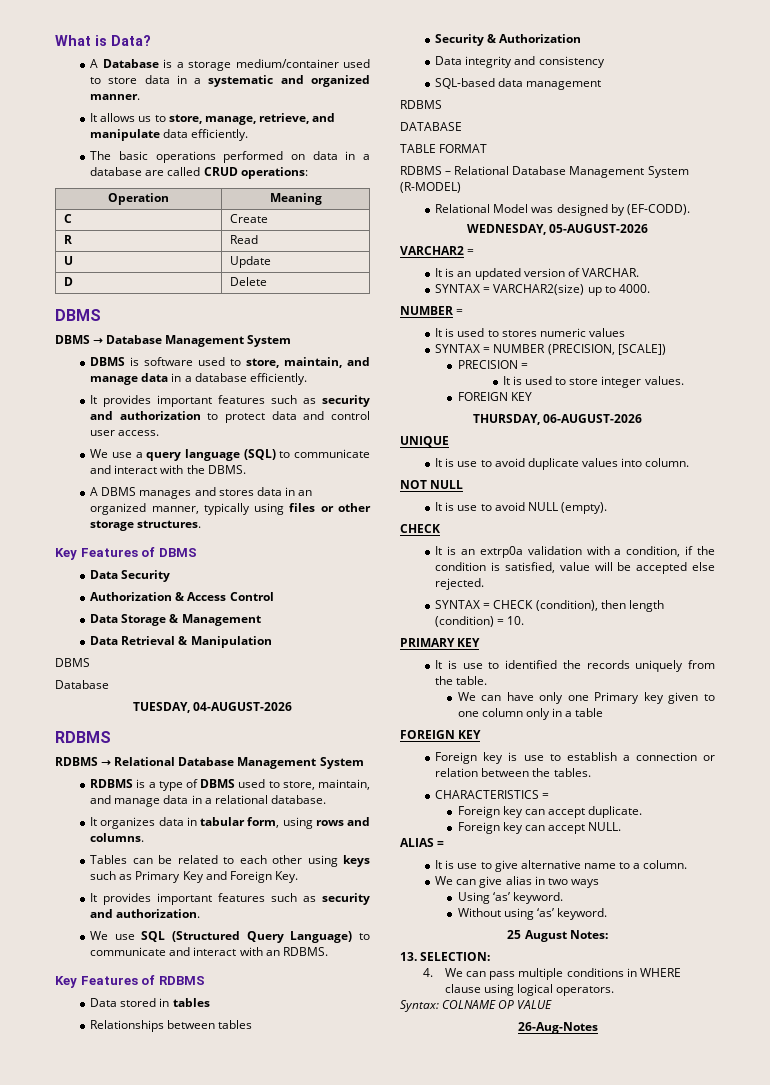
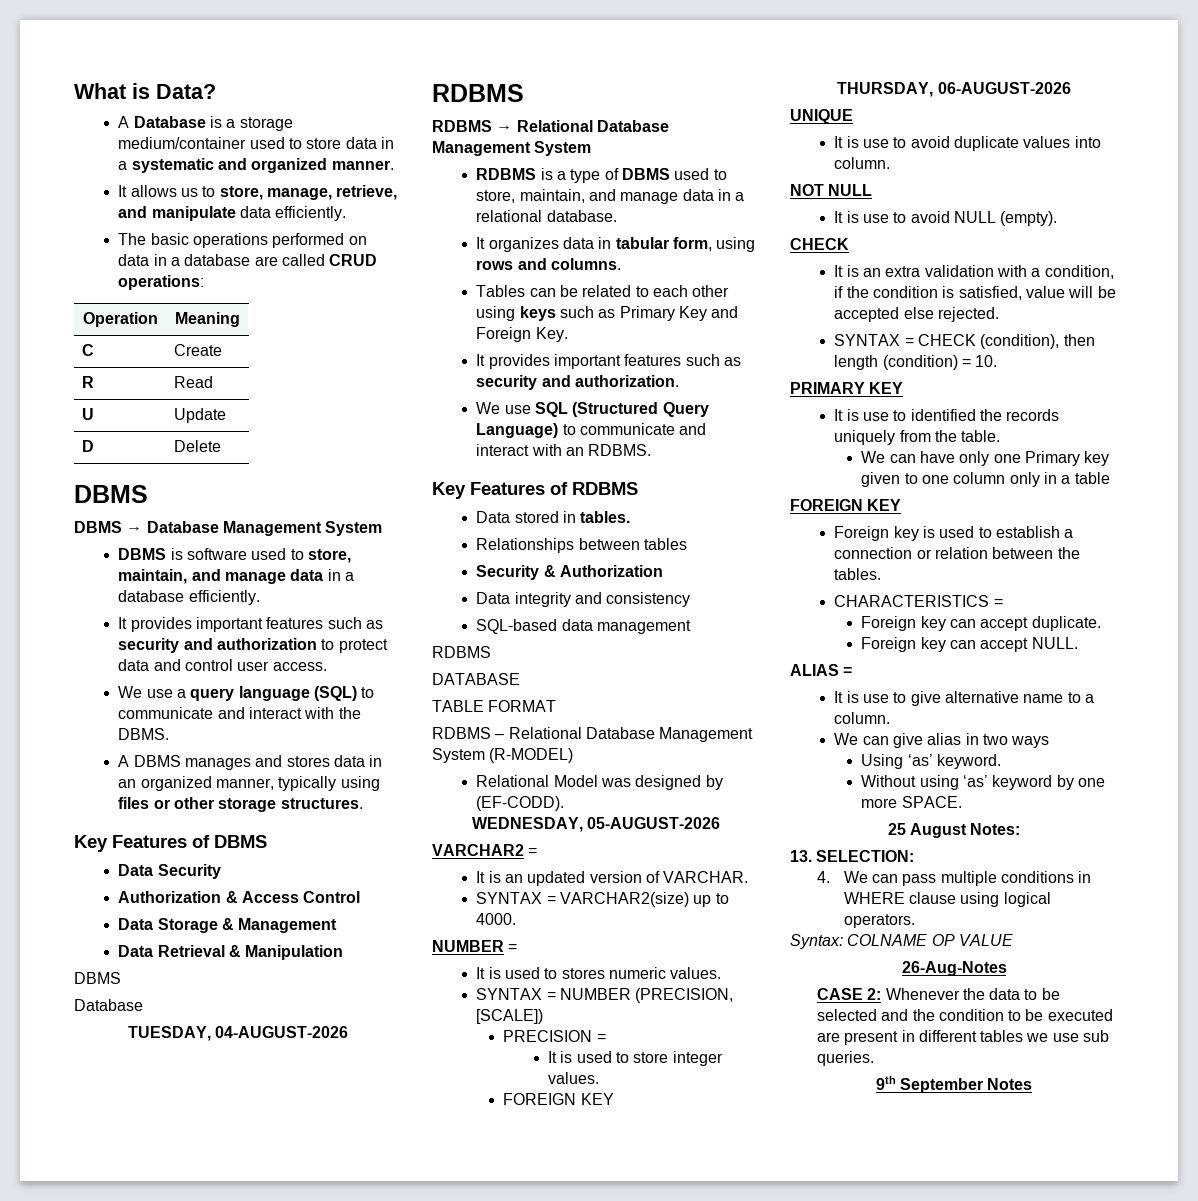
- Data stored in tables
+ Data stored in tables.
- It is used to stores numeric values
+ It is used to stores numeric values.
- It is an extrp0a validation with a condition, if the condition is satisfied, value will be accepted else rejected.
+ It is an extra validation with a condition, if the condition is satisfied, value will be accepted else rejected.
- Foreign key is use to establish a connection or relation between the tables.
+ Foreign key is used to establish a connection or relation between the tables.
- Without using ‘as’ keyword.
+ Without using ‘as’ keyword by one more SPACE.
+ CASE 2: Whenever the data to be selected and the condition to be executed are present in different tables we use sub queries.
+ 9th September Notes

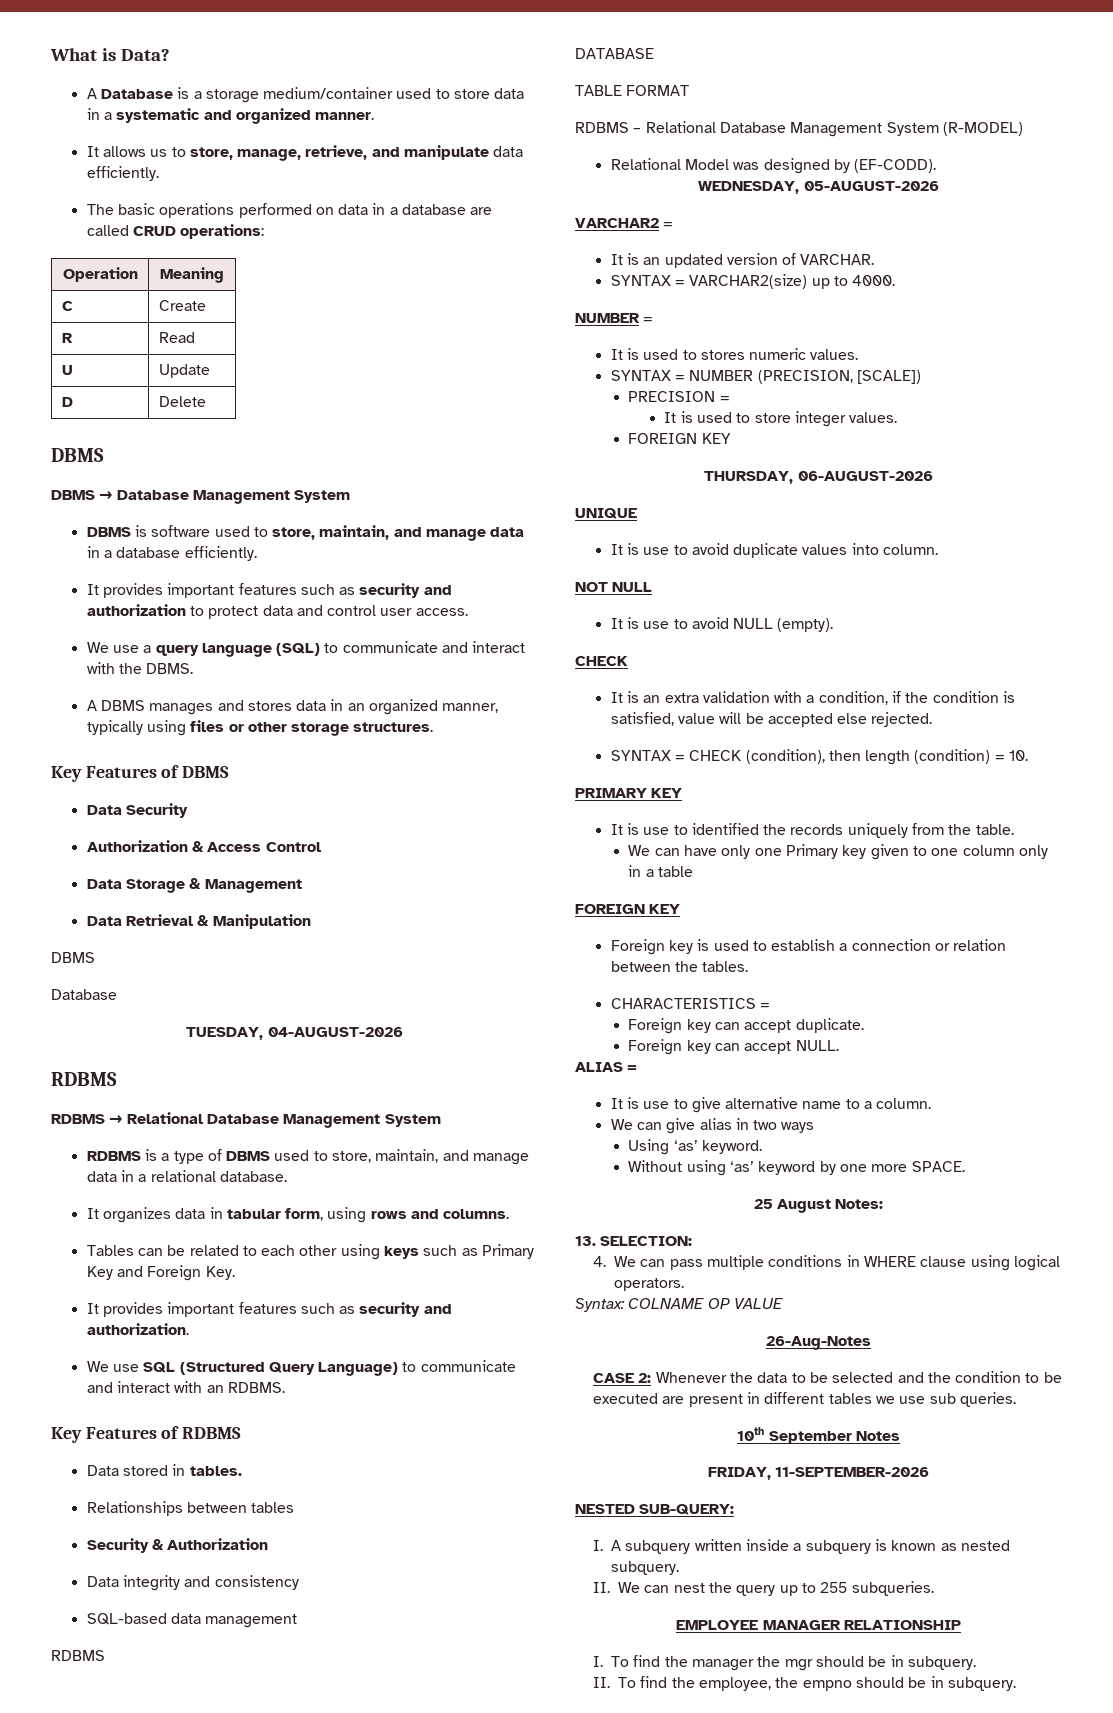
- 9th September Notes
+ 10th September Notes
+ FRIDAY, 11-SEPTEMBER-2026
+ NESTED SUB-QUERY:
+ I. A subquery written inside a subquery is known as nested subquery.
+ II. We can nest the query up to 255 subqueries.
+ EMPLOYEE MANAGER RELATIONSHIP
+ I. To find the manager the mgr should be in subquery.
+ II. To find the employee, the empno should be in subquery.

